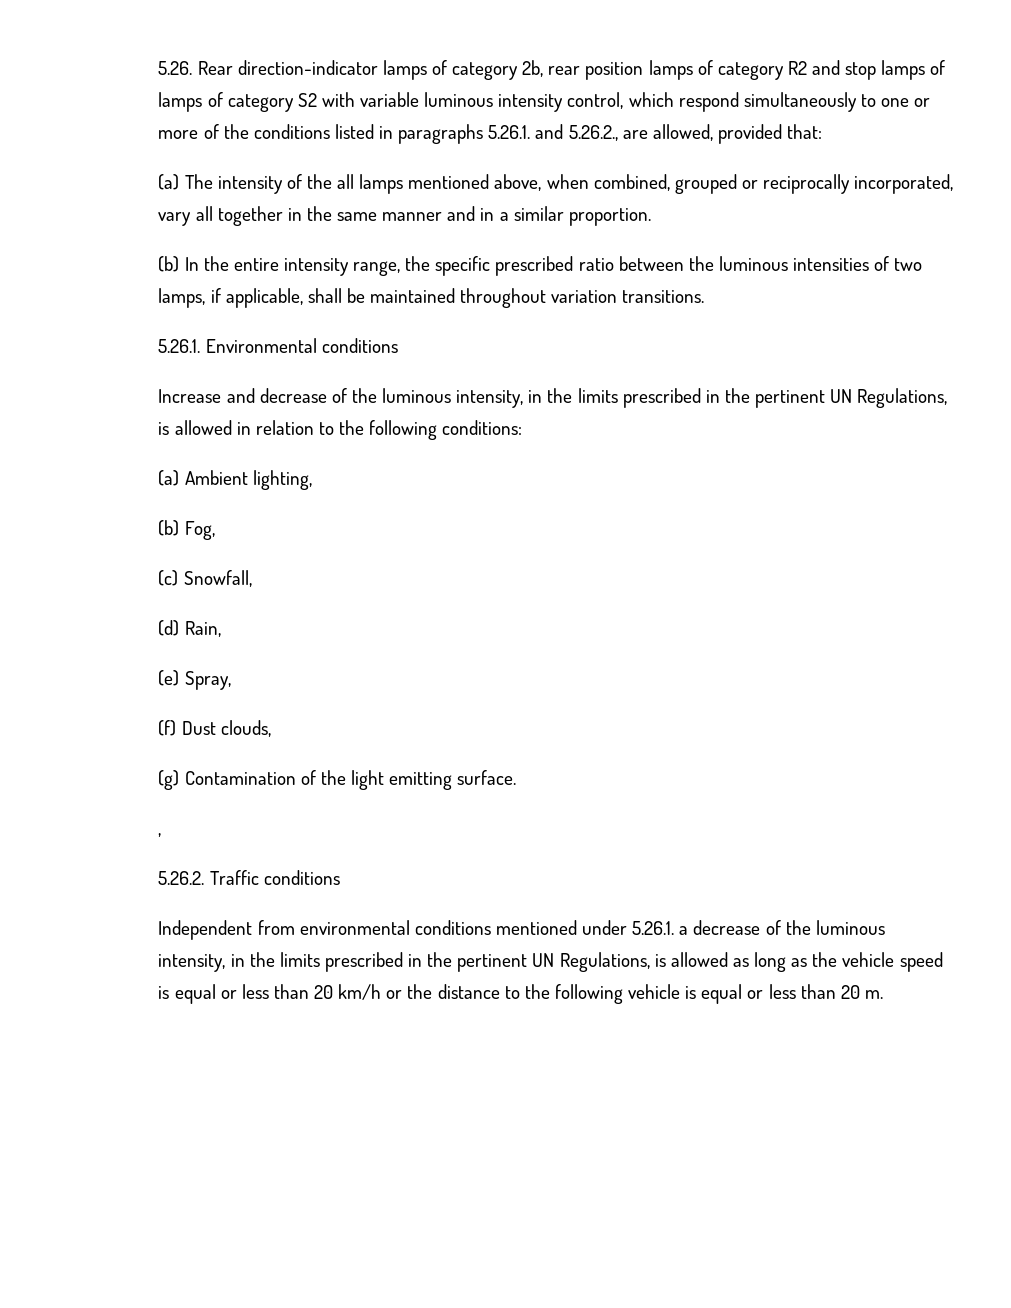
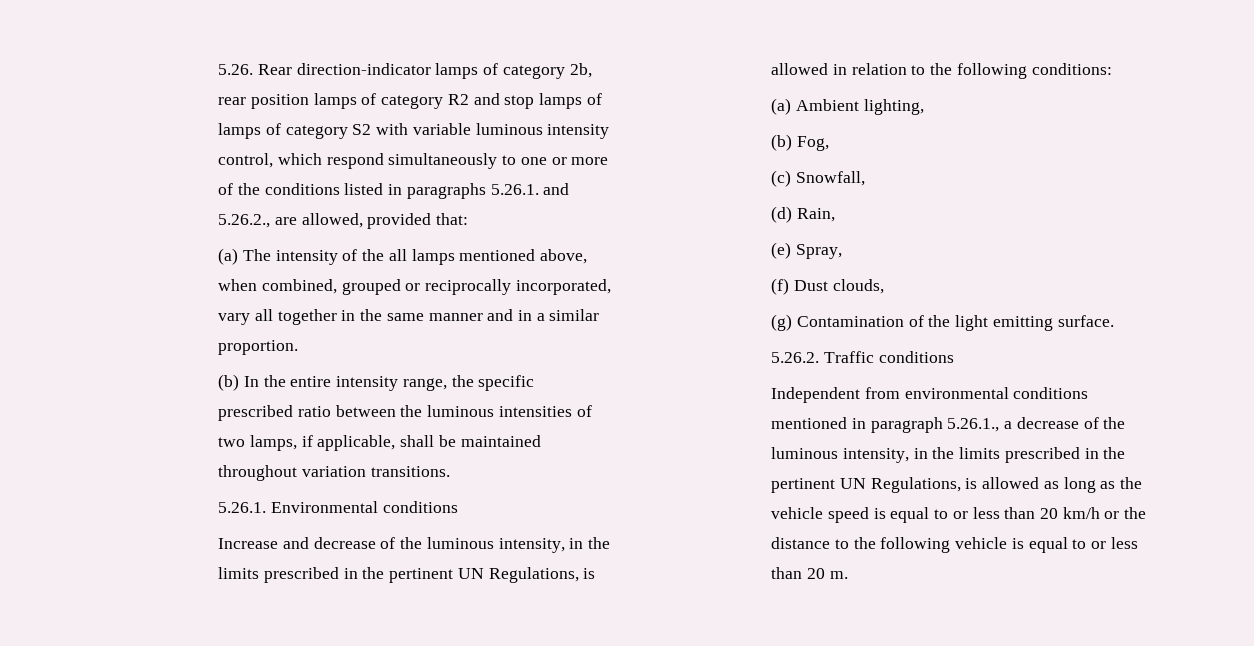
- ,
- Independent from environmental conditions mentioned under 5.26.1. a decrease of the luminous intensity, in the limits prescribed in the pertinent UN Regulations, is allowed as long as the vehicle speed is equal or less than 20 km/h or the distance to the following vehicle is equal or less than 20 m.
+ Independent from environmental conditions mentioned in paragraph 5.26.1., a decrease of the luminous intensity, in the limits prescribed in the pertinent UN Regulations, is allowed as long as the vehicle speed is equal to or less than 20 km/h or the distance to the following vehicle is equal to or less than 20 m.

